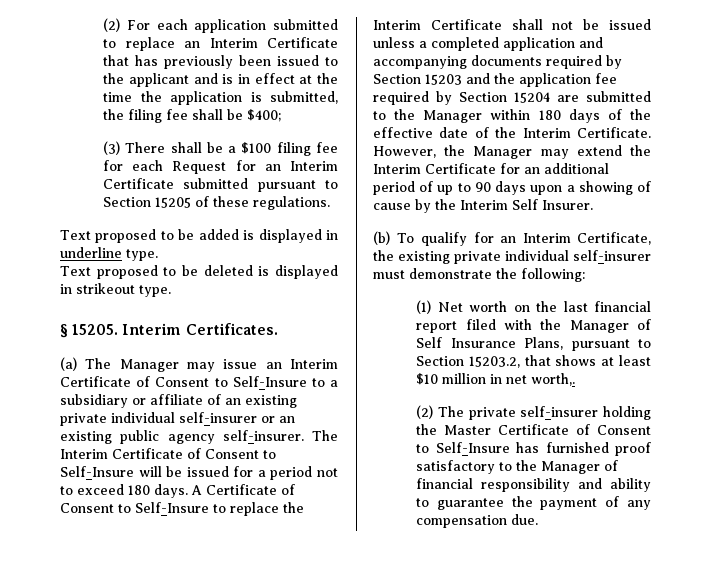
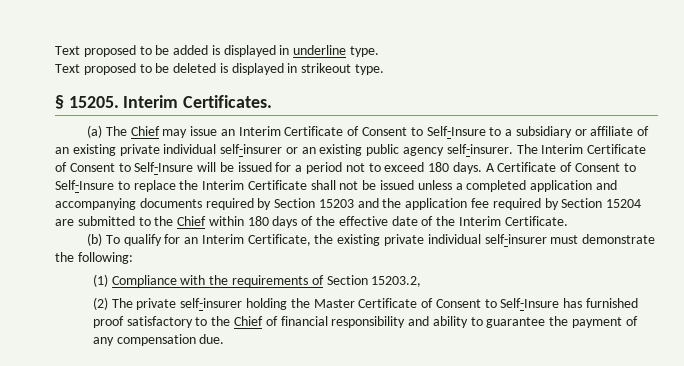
- (2) For each application submitted to replace an Interim Certificate that has previously been issued to the applicant and is in effect at the time the application is submitted, the filing fee shall be $400;
- (3) There shall be a $100 filing fee for each Request for an Interim Certificate submitted pursuant to Section 15205 of these regulations.
- (a) The Manager may issue an Interim Certificate of Consent to Self-Insure to a subsidiary or affiliate of an existing private individual self-insurer or an existing public agency self-insurer.
+ (a) The Chief may issue an Interim Certificate of Consent to Self-Insure to a subsidiary or affiliate of an existing private individual self-insurer or an existing public agency self-insurer.
- A Certificate of Consent to Self-Insure to replace the Interim Certificate shall not be issued unless a completed application and accompanying documents required by Section 15203 and the application fee required by Section 15204 are submitted to the Manager within 180 days of the effective date of the Interim Certificate. However, the Manager may extend the Interim Certificate for an additional period of up to 90 days upon a showing of cause by the Interim Self Insurer.
+ A Certificate of Consent to Self-Insure to replace the Interim Certificate shall not be issued unless a completed application and accompanying documents required by Section 15203 and the application fee required by Section 15204 are submitted to the Chief within 180 days of the effective date of the Interim Certificate.
- (1) Net worth on the last financial report filed with the Manager of Self Insurance Plans, pursuant to Section 15203.2, that shows at least $10 million in net worth,.
+ (1) Compliance with the requirements of Section 15203.2,
- (2) The private self-insurer holding the Master Certificate of Consent to Self-Insure has furnished proof satisfactory to the Manager of financial responsibility and ability to guarantee the payment of any compensation due.
+ (2) The private self-insurer holding the Master Certificate of Consent to Self-Insure has furnished proof satisfactory to the Chief of financial responsibility and ability to guarantee the payment of any compensation due.

